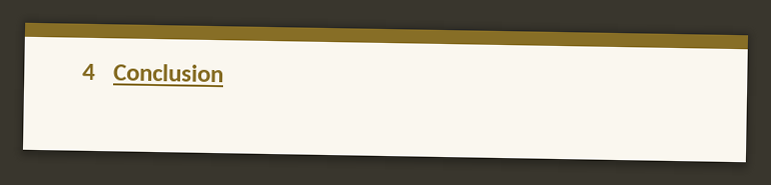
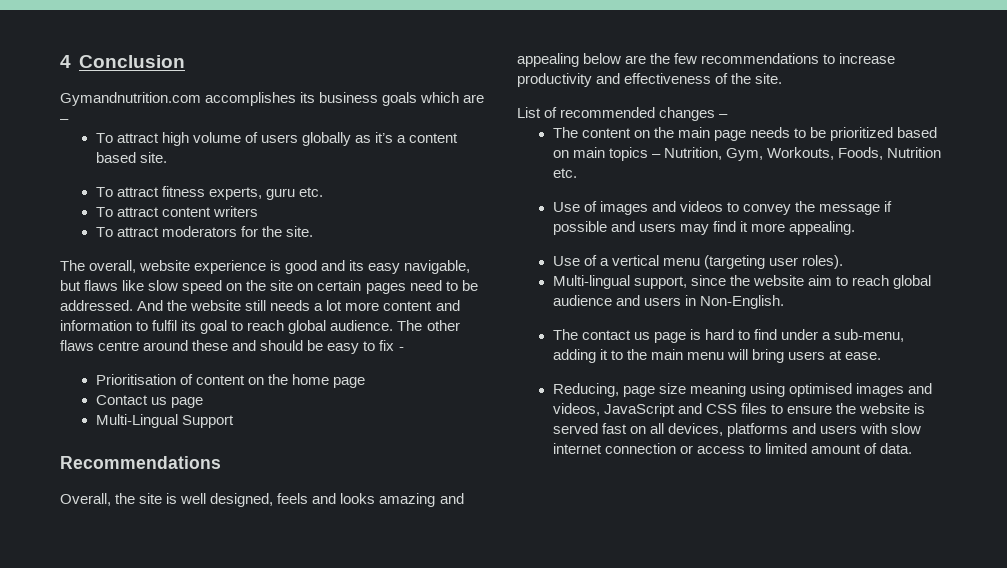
+ Gymandnutrition.com accomplishes its business goals which are –
+ To attract high volume of users globally as it’s a content based site.
+ To attract fitness experts, guru etc.
+ To attract content writers
+ To attract moderators for the site.
+ The overall, website experience is good and its easy navigable, but flaws like slow speed on the site on certain pages need to be addressed. And the website still needs a lot more content and information to fulfil its goal to reach global audience. The other flaws centre around these and should be easy to fix -
+ Prioritisation of content on the home page
+ Contact us page
+ Multi-Lingual Support
+ Recommendations
+ Overall, the site is well designed, feels and looks amazing and appealing below are the few recommendations to increase productivity and effectiveness of the site.
+ List of recommended changes –
+ The content on the main page needs to be prioritized based on main topics – Nutrition, Gym, Workouts, Foods, Nutrition etc.
+ Use of images and videos to convey the message if possible and users may find it more appealing.
+ Use of a vertical menu (targeting user roles).
+ Multi-lingual support, since the website aim to reach global audience and users in Non-English.
+ The contact us page is hard to find under a sub-menu, adding it to the main menu will bring users at ease.
+ Reducing, page size meaning using optimised images and videos, JavaScript and CSS files to ensure the website is served fast on all devices, platforms and users with slow internet connection or access to limited amount of data.

